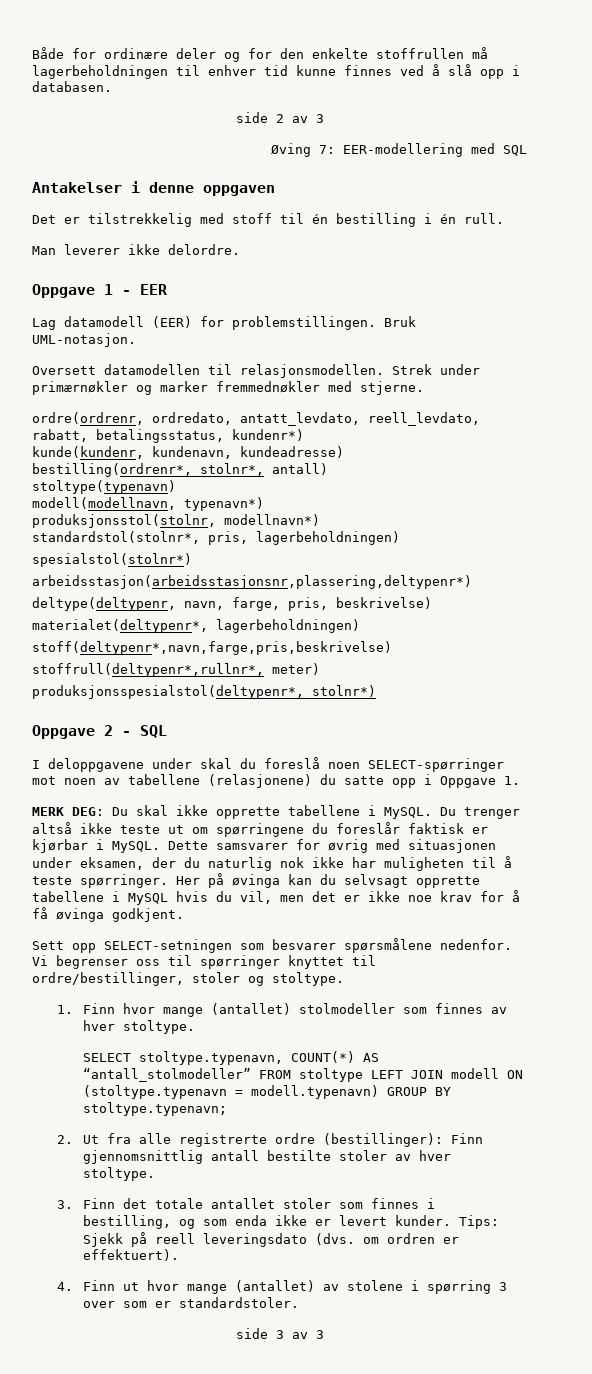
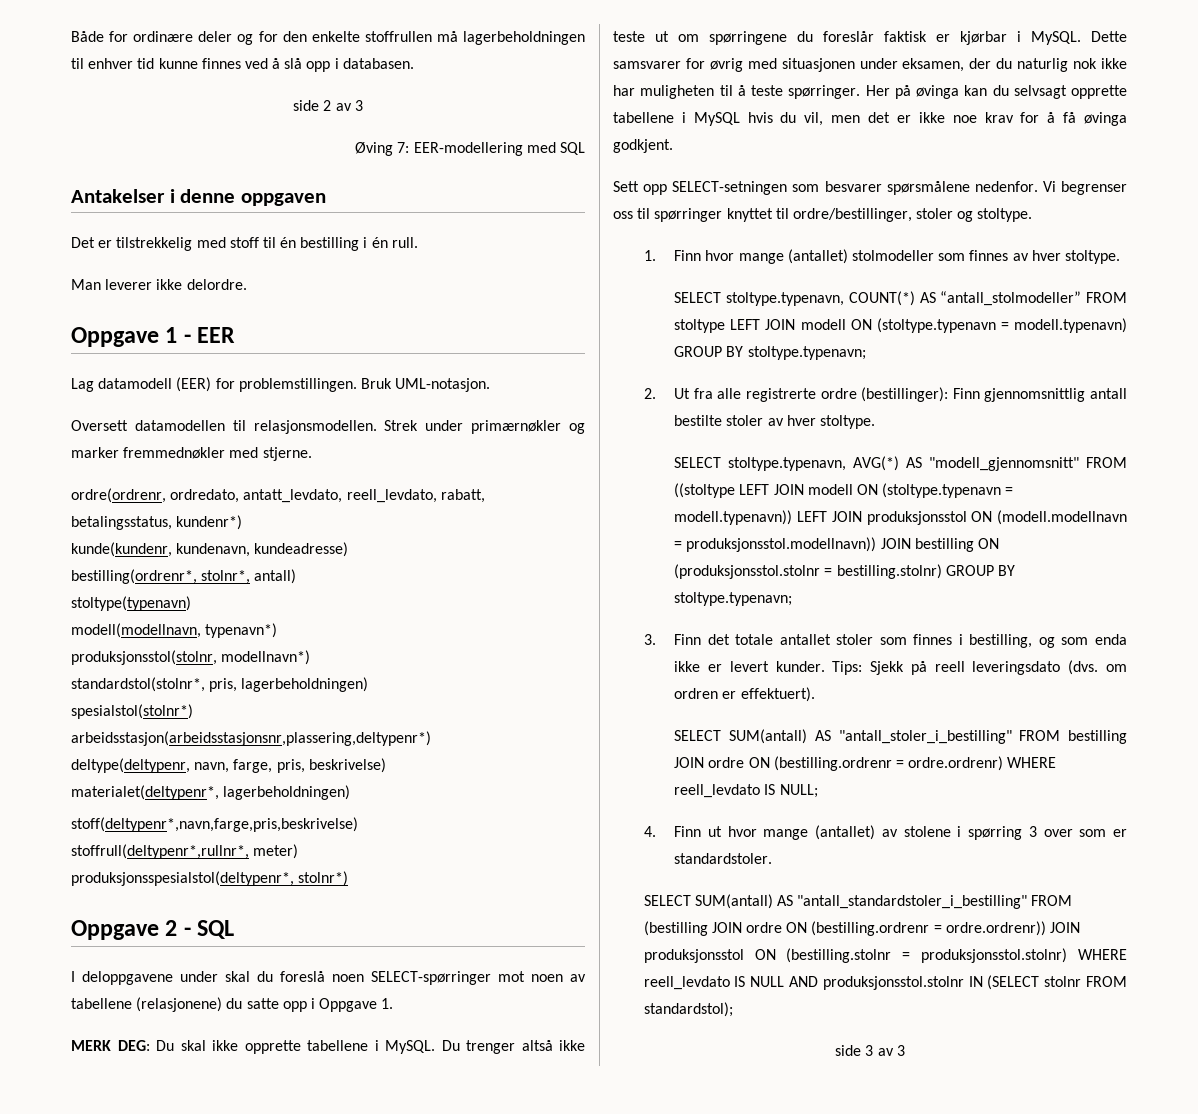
+ SELECT stoltype.typenavn, AVG(*) AS "modell_gjennomsnitt" FROM ((stoltype LEFT JOIN modell ON (stoltype.typenavn = modell.typenavn)) LEFT JOIN produksjonsstol ON (modell.modellnavn = produksjonsstol.modellnavn)) JOIN bestilling ON (produksjonsstol.stolnr = bestilling.stolnr) GROUP BY stoltype.typenavn;
+ SELECT SUM(antall) AS "antall_stoler_i_bestilling" FROM bestilling JOIN ordre ON (bestilling.ordrenr = ordre.ordrenr) WHERE reell_levdato IS NULL;
+ SELECT SUM(antall) AS "antall_standardstoler_i_bestilling" FROM (bestilling JOIN ordre ON (bestilling.ordrenr = ordre.ordrenr)) JOIN produksjonsstol ON (bestilling.stolnr = produksjonsstol.stolnr) WHERE reell_levdato IS NULL AND produksjonsstol.stolnr IN (SELECT stolnr FROM standardstol);

